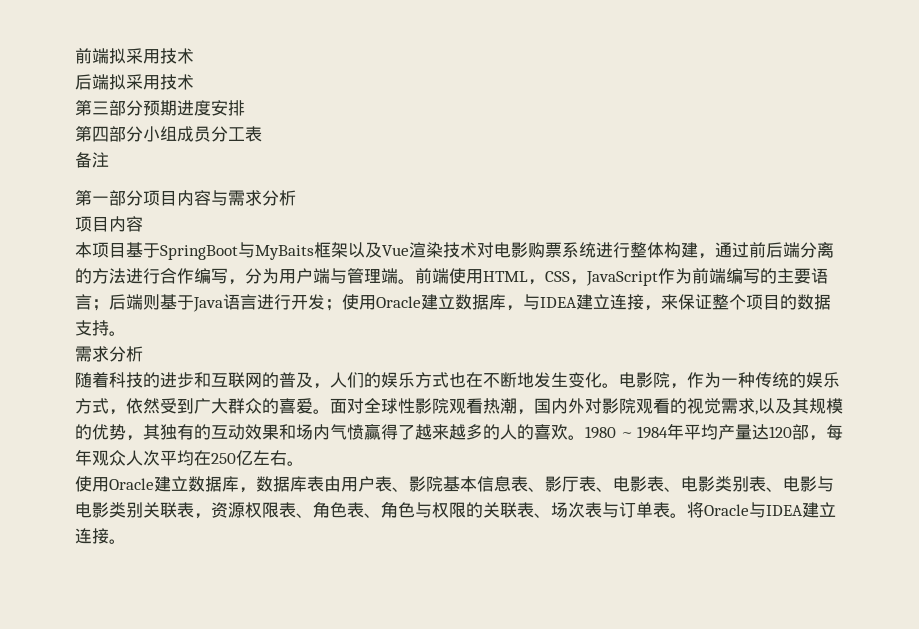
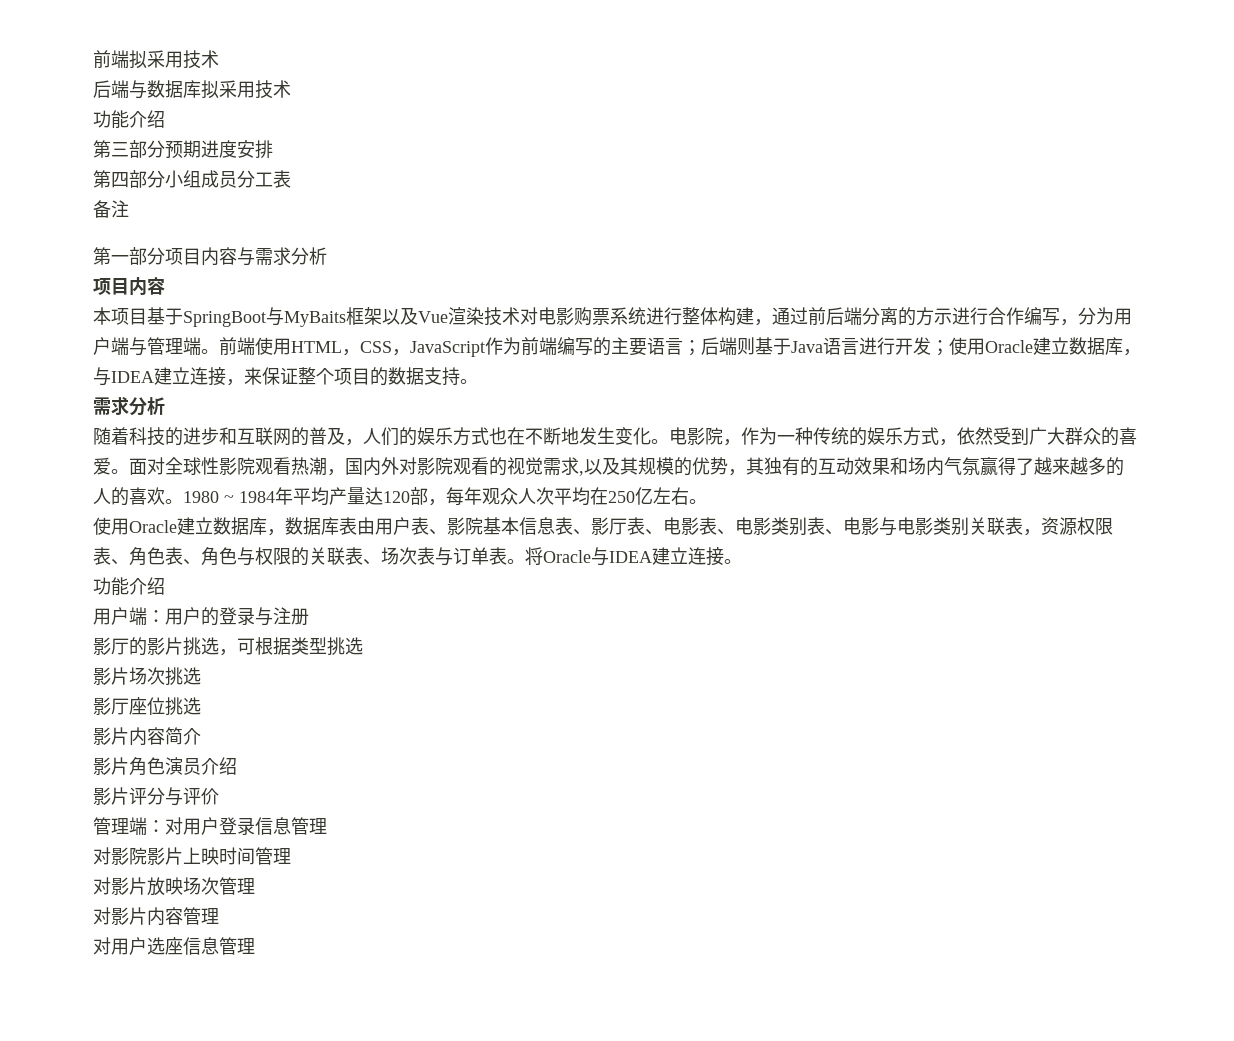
- 后端拟采用技术
+ 后端与数据库拟采用技术
+ 功能介绍
- 本项目基于SpringBoot与MyBaits框架以及Vue渲染技术对电影购票系统进行整体构建，通过前后端分离的方法进行合作编写，分为用户端与管理端。
+ 本项目基于SpringBoot与MyBaits框架以及Vue渲染技术对电影购票系统进行整体构建，通过前后端分离的方示进行合作编写，分为用户端与管理端。
- 面对全球性影院观看热潮，国内外对影院观看的视觉需求,以及其规模的优势，其独有的互动效果和场内气愤赢得了越来越多的人的喜欢。
+ 面对全球性影院观看热潮，国内外对影院观看的视觉需求,以及其规模的优势，其独有的互动效果和场内气氛赢得了越来越多的人的喜欢。
  将Oracle与IDEA建立连接。
+ 功能介绍
+ 用户端：用户的登录与注册
+ 影厅的影片挑选，可根据类型挑选
+ 影片场次挑选
+ 影厅座位挑选
+ 影片内容简介
+ 影片角色演员介绍
+ 影片评分与评价
+ 管理端：对用户登录信息管理
+ 对影院影片上映时间管理
+ 对影片放映场次管理
+ 对影片内容管理
+ 对用户选座信息管理

